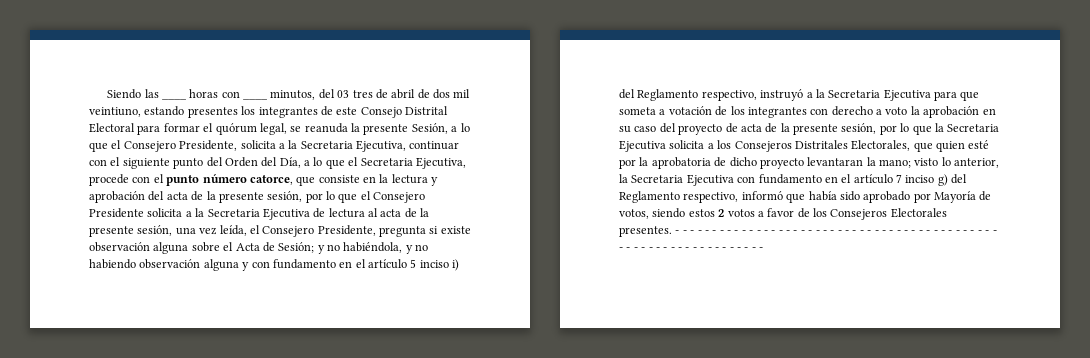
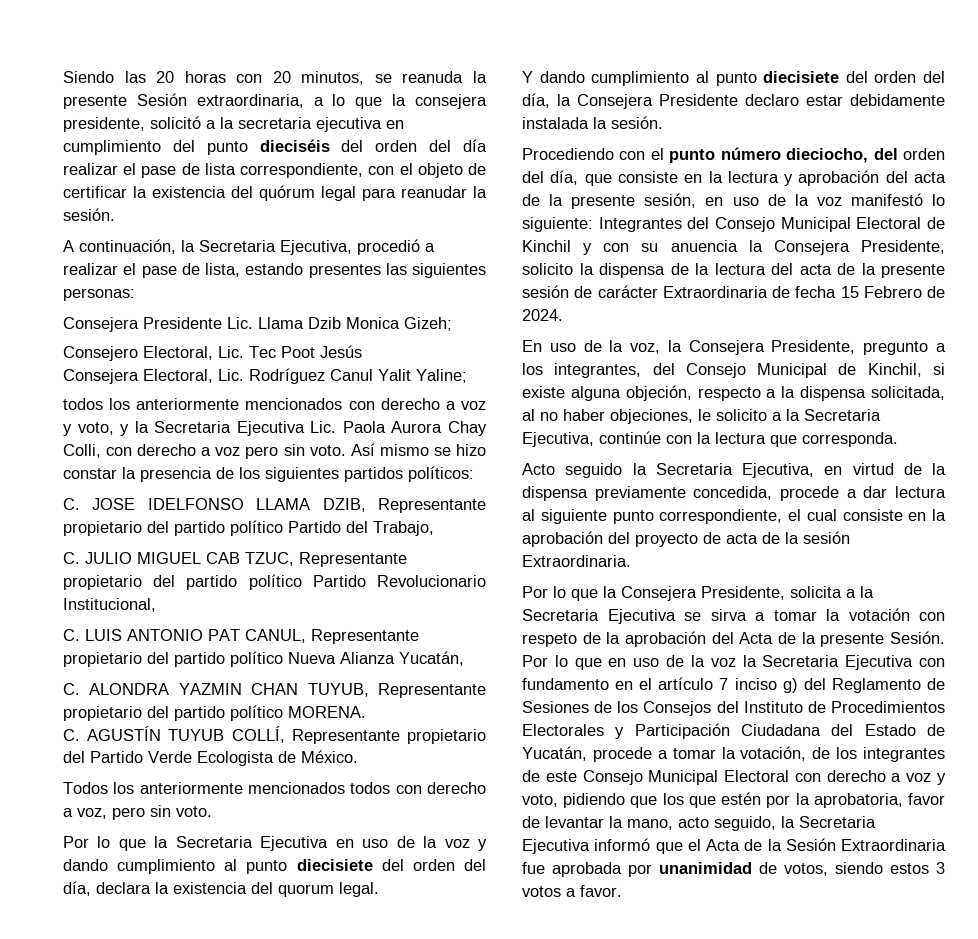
- Siendo las ____ horas con ____ minutos, del 03 tres de abril de dos mil veintiuno, estando presentes los integrantes de este Consejo Distrital Electoral para formar el quórum legal, se reanuda la presente Sesión, a lo que el Consejero Presidente, solicita a la Secretaria Ejecutiva, continuar con el siguiente punto del Orden del Día, a lo que el Secretaria Ejecutiva, procede con el punto número catorce, que consiste en la lectura y aprobación del acta de la presente sesión, por lo que el Consejero Presidente solicita a la Secretaria Ejecutiva de lectura al acta de la presente sesión, una vez leída, el Consejero Presidente, pregunta si existe observación alguna sobre el Acta de Sesión; y no habiéndola, y no habiendo observación alguna y con fundamento en el artículo 5 inciso i) del Reglamento respectivo, instruyó a la Secretaria Ejecutiva para que someta a votación de los integrantes con derecho a voto la aprobación en su caso del proyecto de acta de la presente sesión, por lo que la Secretaria Ejecutiva solicita a los Consejeros Distritales Electorales, que quien esté por la aprobatoria de dicho proyecto levantaran la mano; visto lo anterior, la Secretaria Ejecutiva con fundamento en el artículo 7 inciso g) del Reglamento respectivo, informó que había sido aprobado por Mayoría de votos, siendo estos 2 votos a favor de los Consejeros Electorales presentes. - - - - - - - - - - - - - - - - - - - - - - - - - - - - - - - - - - - - - - - - - - - - - - - - - - - - - - - - - - - - - - - -
+ Siendo las 20 horas con 20 minutos, se reanuda la presente Sesión extraordinaria, a lo que la consejera presidente, solicitó a la secretaria ejecutiva en cumplimiento del punto dieciséis del orden del día realizar el pase de lista correspondiente, con el objeto de certificar la existencia del quórum legal para reanudar la sesión.
+ A continuación, la Secretaria Ejecutiva, procedió a realizar el pase de lista, estando presentes las siguientes personas:
+ Consejera Presidente Lic. Llama Dzib Monica Gizeh;
+ Consejero Electoral, Lic. Tec Poot Jesús
+ Consejera Electoral, Lic. Rodríguez Canul Yalit Yaline;
+ todos los anteriormente mencionados con derecho a voz y voto, y la Secretaria Ejecutiva Lic. Paola Aurora Chay Colli, con derecho a voz pero sin voto. Así mismo se hizo constar la presencia de los siguientes partidos políticos:
+ C. JOSE IDELFONSO LLAMA DZIB, Representante propietario del partido político Partido del Trabajo,
+ C. JULIO MIGUEL CAB TZUC, Representante propietario del partido político Partido Revolucionario Institucional,
+ C. LUIS ANTONIO PAT CANUL, Representante propietario del partido político Nueva Alianza Yucatán,
+ C. ALONDRA YAZMIN CHAN TUYUB, Representante propietario del partido político MORENA.
+ C. AGUSTÍN TUYUB COLLÍ, Representante propietario del Partido Verde Ecologista de México.
+ Todos los anteriormente mencionados todos con derecho a voz, pero sin voto.
+ Por lo que la Secretaria Ejecutiva en uso de la voz y dando cumplimiento al punto diecisiete del orden del día, declara la existencia del quorum legal.
+ Y dando cumplimiento al punto diecisiete del orden del día, la Consejera Presidente declaro estar debidamente instalada la sesión.
+ Procediendo con el punto número dieciocho, del orden del día, que consiste en la lectura y aprobación del acta de la presente sesión, en uso de la voz manifestó lo siguiente: Integrantes del Consejo Municipal Electoral de Kinchil y con su anuencia la Consejera Presidente, solicito la dispensa de la lectura del acta de la presente sesión de carácter Extraordinaria de fecha 15 Febrero de 2024.
+ En uso de la voz, la Consejera Presidente, pregunto a los integrantes, del Consejo Municipal de Kinchil, si existe alguna objeción, respecto a la dispensa solicitada, al no haber objeciones, le solicito a la Secretaria Ejecutiva, continúe con la lectura que corresponda.
+ Acto seguido la Secretaria Ejecutiva, en virtud de la dispensa previamente concedida, procede a dar lectura al siguiente punto correspondiente, el cual consiste en la aprobación del proyecto de acta de la sesión Extraordinaria.
+ Por lo que la Consejera Presidente, solicita a la Secretaria Ejecutiva se sirva a tomar la votación con respeto de la aprobación del Acta de la presente Sesión. Por lo que en uso de la voz la Secretaria Ejecutiva con fundamento en el artículo 7 inciso g) del Reglamento de Sesiones de los Consejos del Instituto de Procedimientos Electorales y Participación Ciudadana del Estado de Yucatán, procede a tomar la votación, de los integrantes de este Consejo Municipal Electoral con derecho a voz y voto, pidiendo que los que estén por la aprobatoria, favor de levantar la mano, acto seguido, la Secretaria Ejecutiva informó que el Acta de la Sesión Extraordinaria fue aprobada por unanimidad de votos, siendo estos 3 votos a favor.

